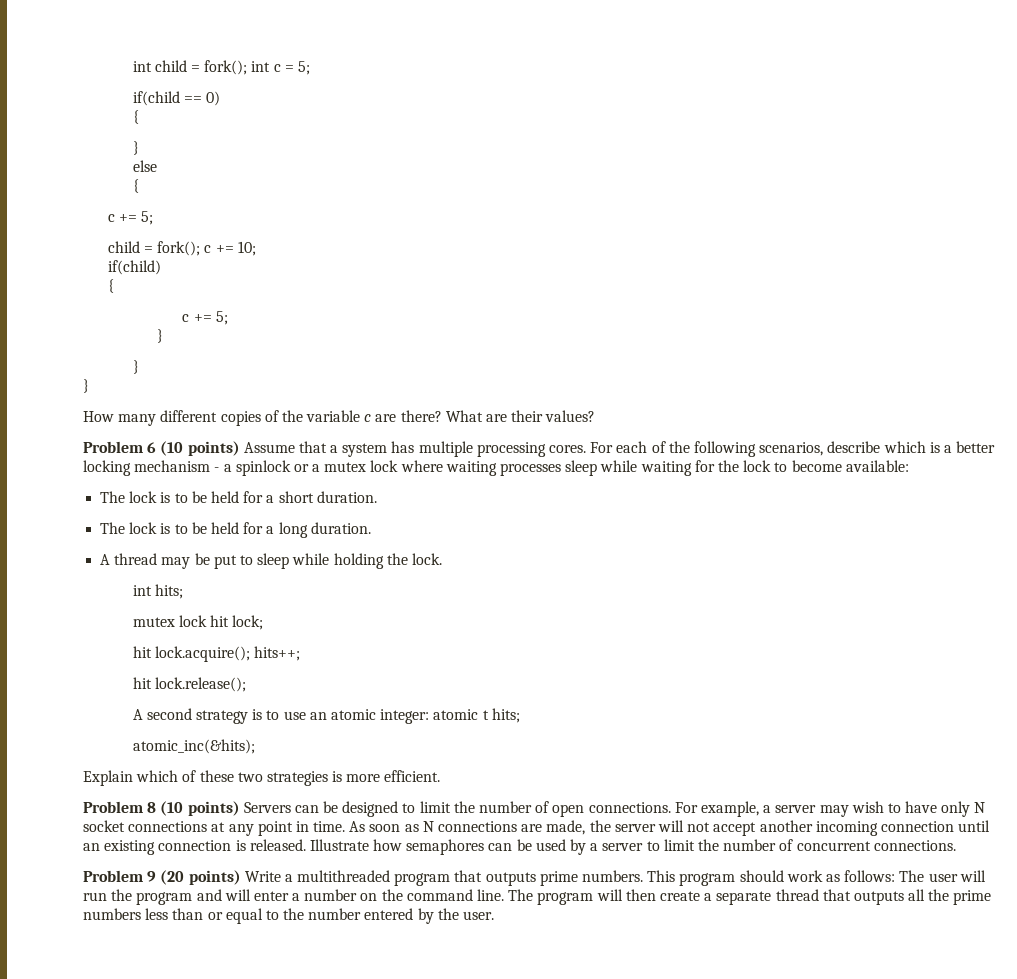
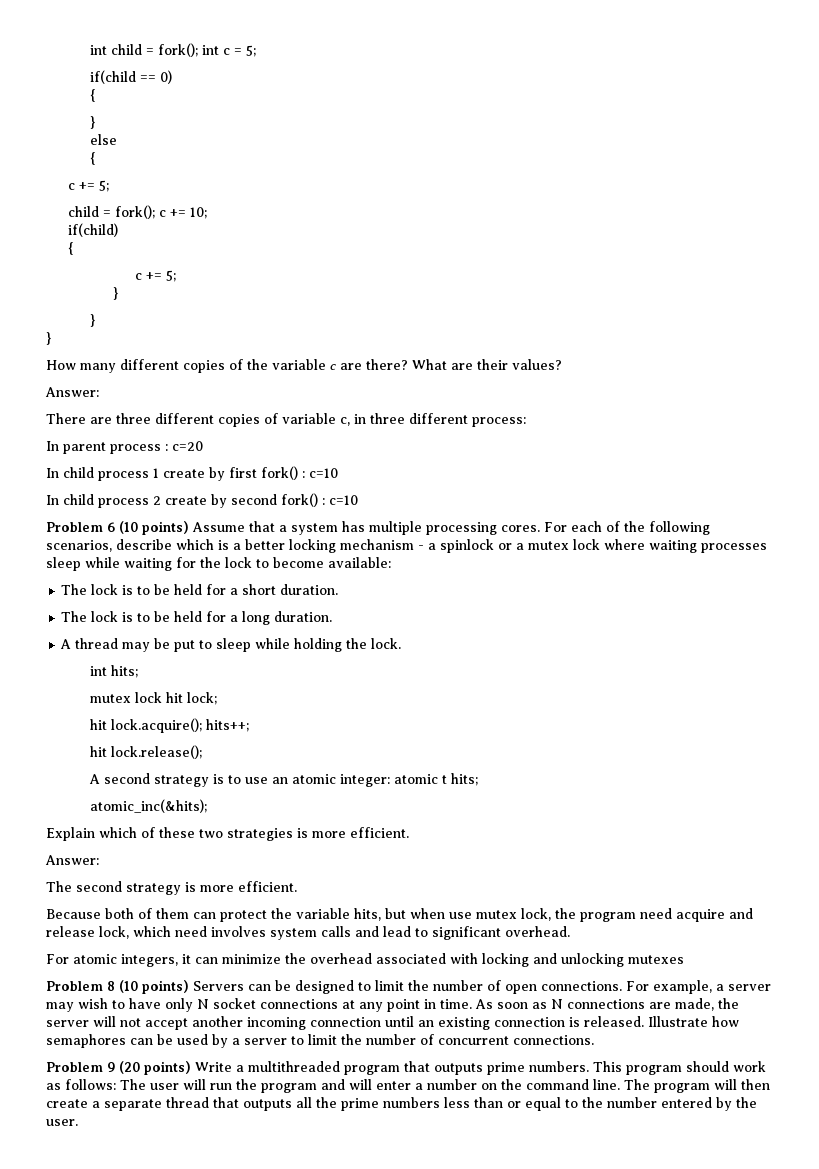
  What are their values?
+ Answer:
+ There are three different copies of variable c, in three different process:
+ In parent process : c=20
+ In child process 1 create by first fork() : c=10
+ In child process 2 create by second fork() : c=10
  Explain which of these two strategies is more efficient.
+ Answer:
+ The second strategy is more efficient.
+ Because both of them can protect the variable hits, but when use mutex lock, the program need acquire and release lock, which need involves system calls and lead to significant overhead.
+ For atomic integers, it can minimize the overhead associated with locking and unlocking mutexes

